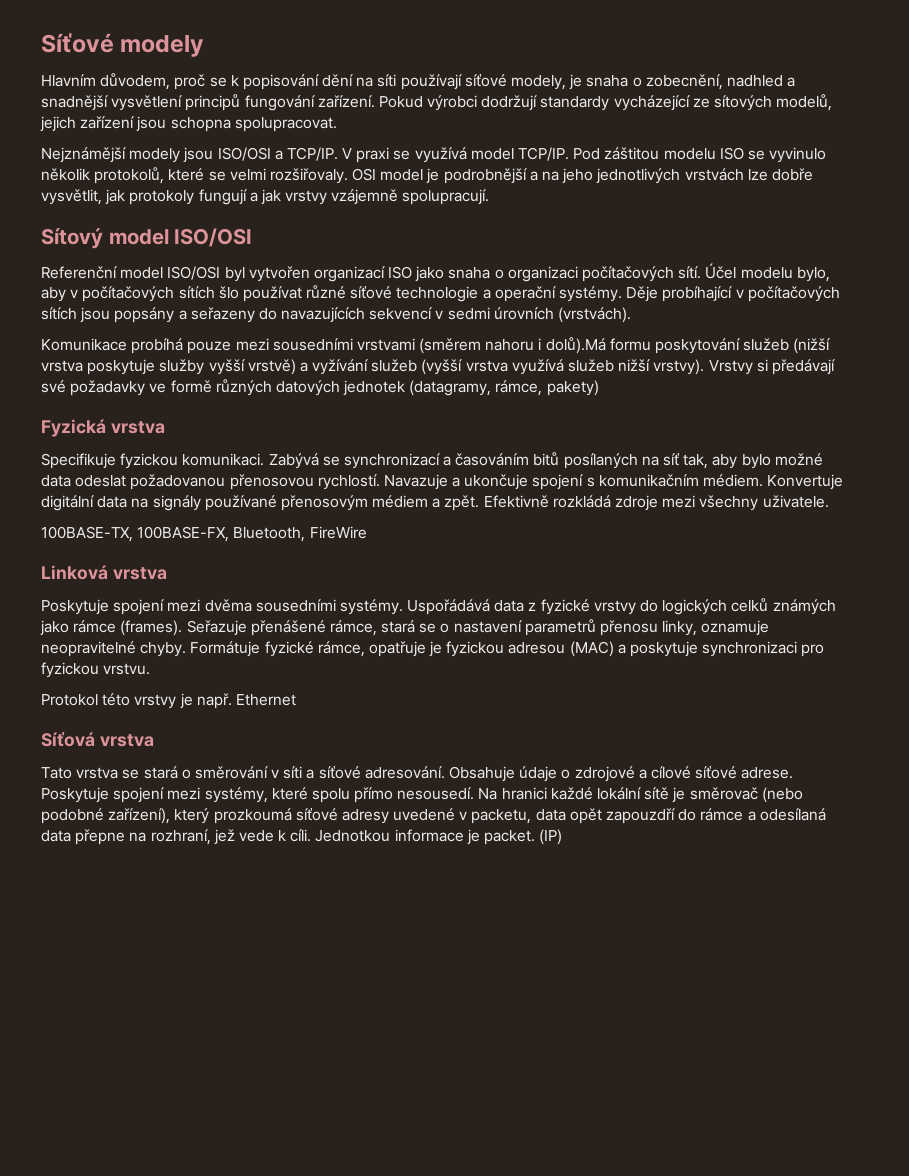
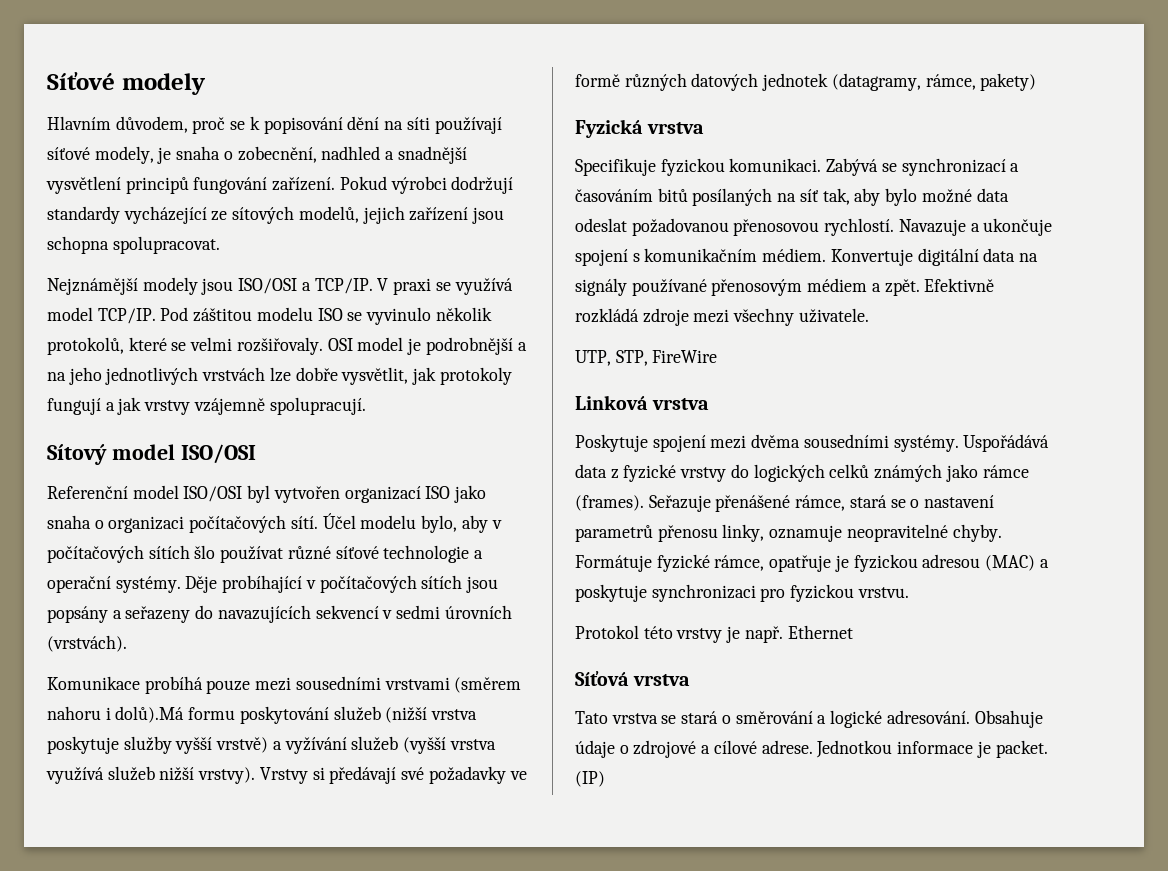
- 100BASE-TX, 100BASE-FX, Bluetooth, FireWire
+ UTP, STP, FireWire
- Tato vrstva se stará o směrování v síti a síťové adresování.
+ Tato vrstva se stará o směrování a logické adresování.
- Obsahuje údaje o zdrojové a cílové síťové adrese. Poskytuje spojení mezi systémy, které spolu přímo nesousedí. Na hranici každé lokální sítě je směrovač (nebo podobné zařízení), který prozkoumá síťové adresy uvedené v packetu, data opět zapouzdří do rámce a odesílaná data přepne na rozhraní, jež vede k cíli.
+ Obsahuje údaje o zdrojové a cílové adrese.

